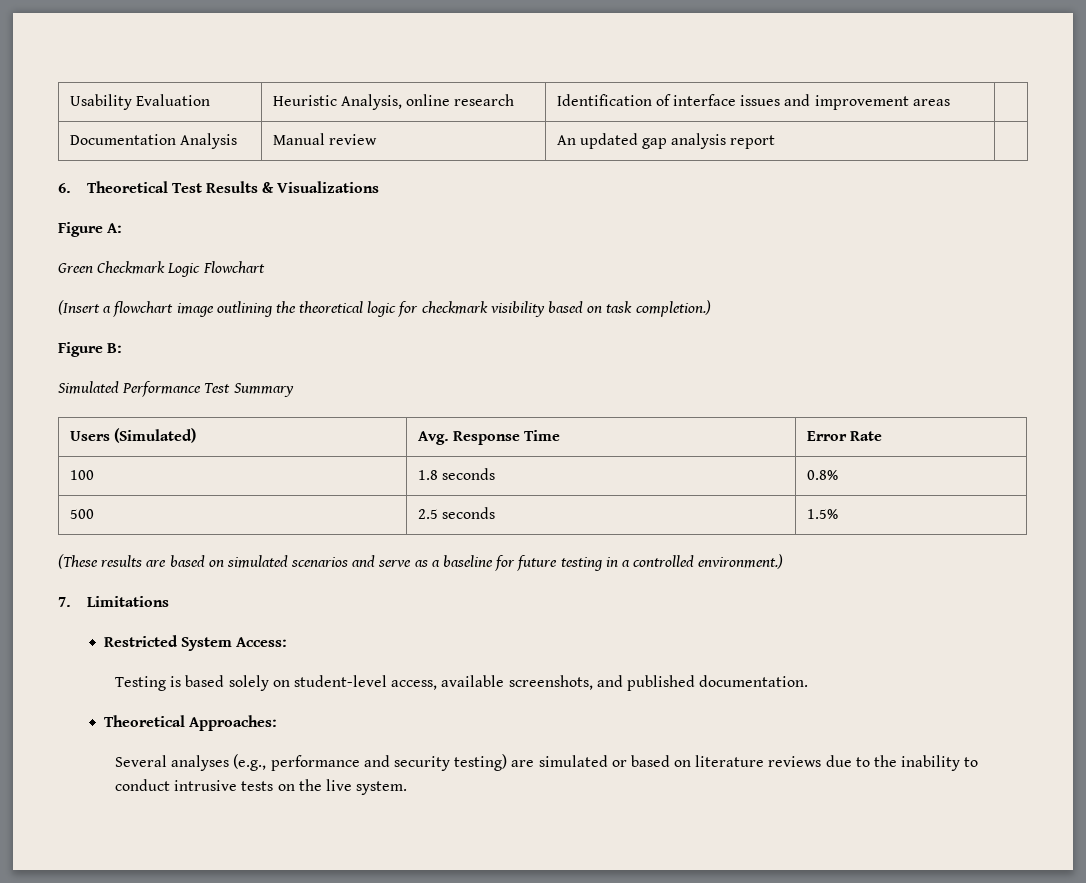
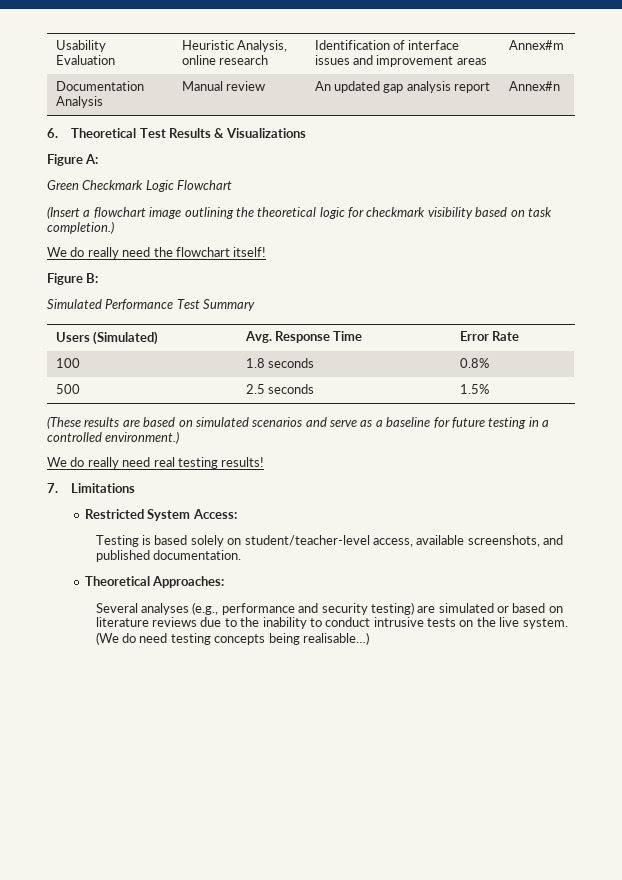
- Usability Evaluation | Heuristic Analysis, online research | Identification of interface issues and improvement areas |
+ Usability Evaluation | Heuristic Analysis, online research | Identification of interface issues and improvement areas | Annex#m
- Documentation Analysis | Manual review | An updated gap analysis report |
+ Documentation Analysis | Manual review | An updated gap analysis report | Annex#n
+ We do really need the flowchart itself!
+ We do really need real testing results!
- Testing is based solely on student-level access, available screenshots, and published documentation.
+ Testing is based solely on student/teacher-level access, available screenshots, and published documentation.
+ (We do need testing concepts being realisable…)

